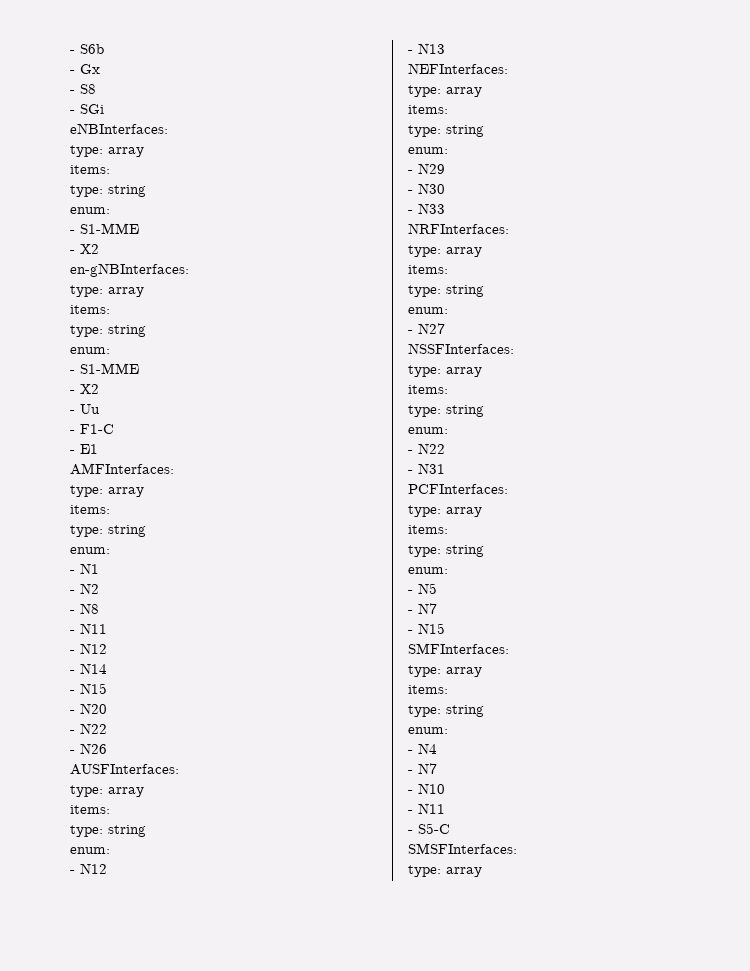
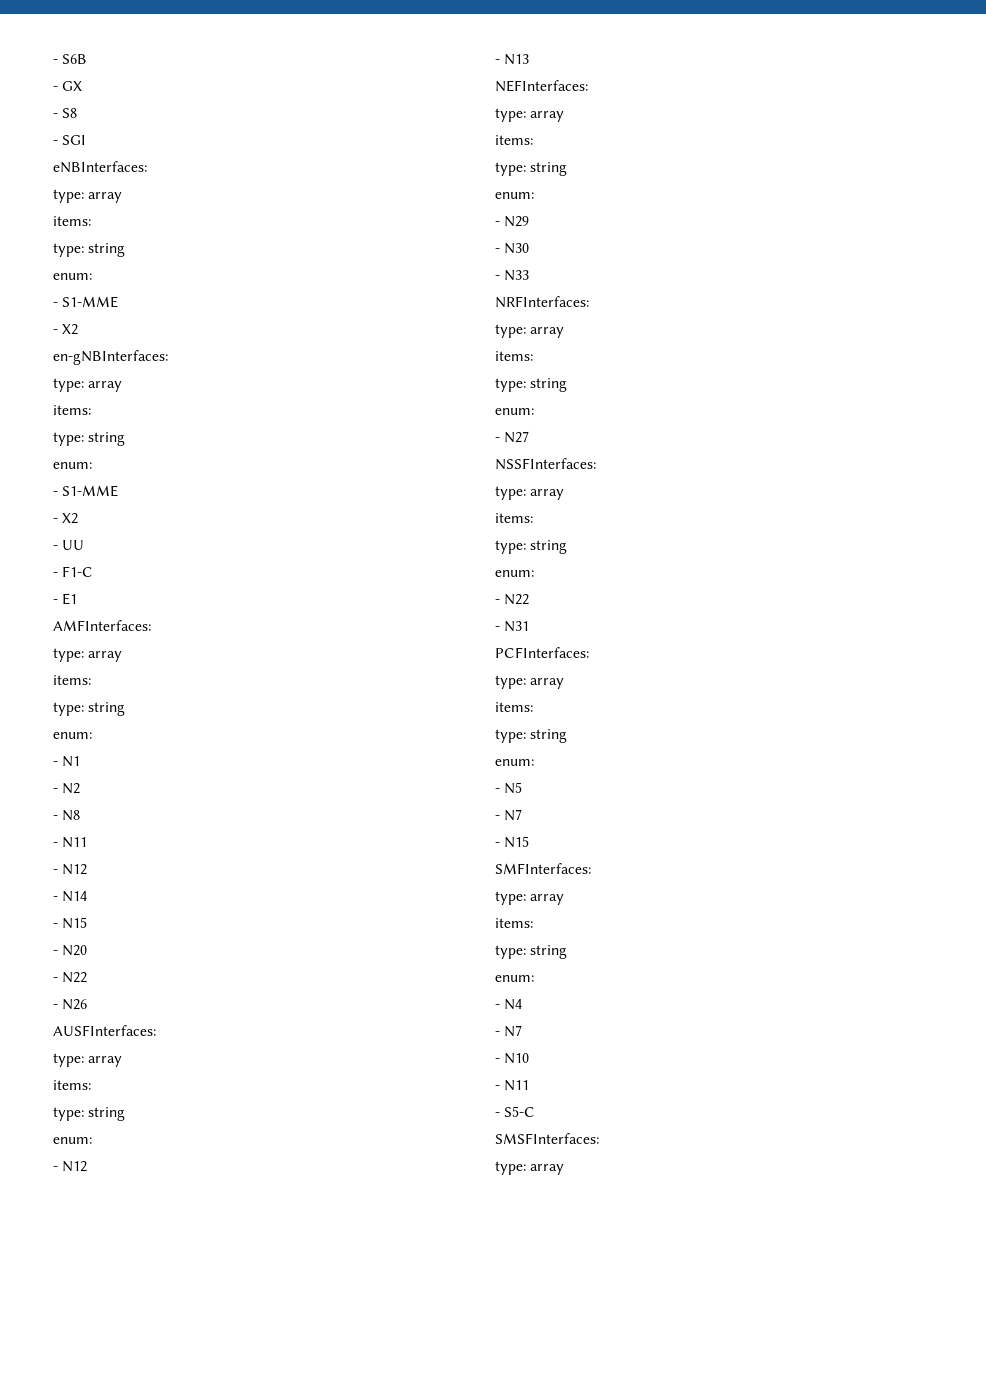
- - S6b
- - Gx
+ - S6B
+ - GX
- - SGi
+ - SGI
- - Uu
+ - UU

